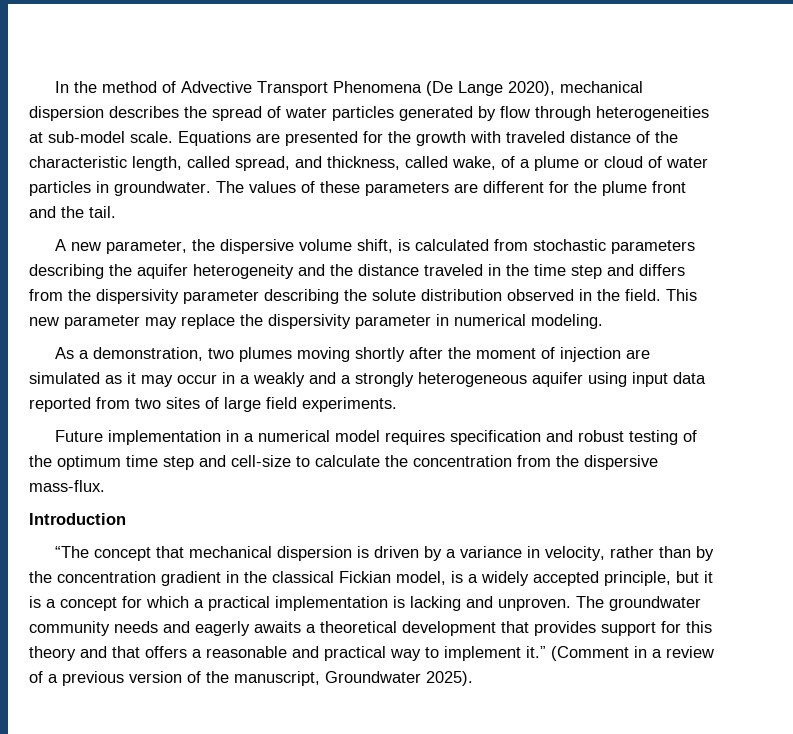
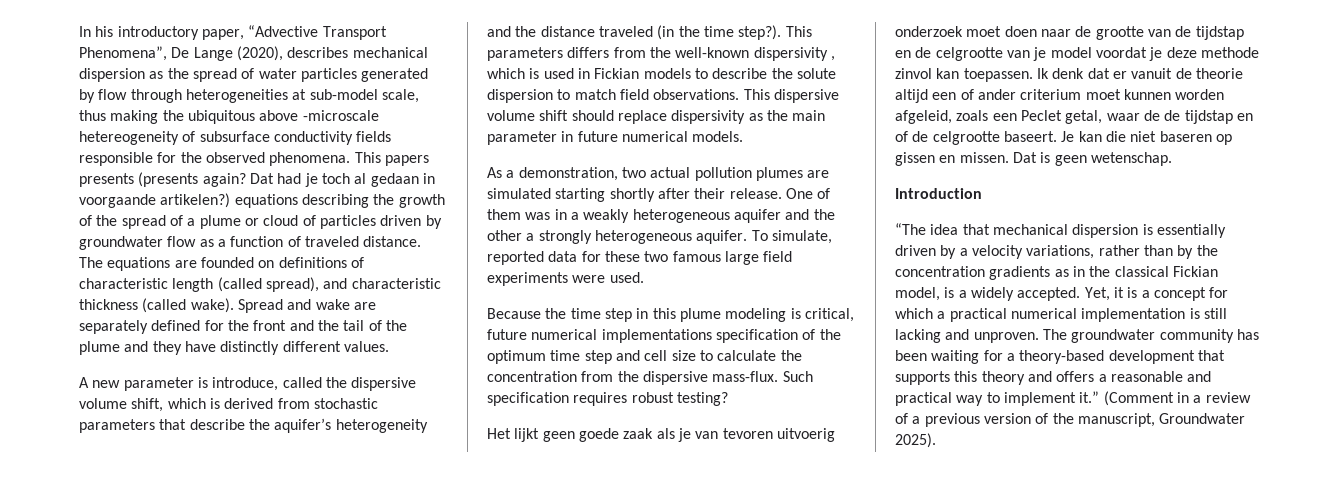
- In the method of Advective Transport Phenomena (De Lange 2020), mechanical dispersion describes the spread of water particles generated by flow through heterogeneities at sub-model scale. Equations are presented for the growth with traveled distance of the characteristic length, called spread, and thickness, called wake, of a plume or cloud of water particles in groundwater. The values of these parameters are different for the plume front and the tail.
- A new parameter, the dispersive volume shift, is calculated from stochastic parameters describing the aquifer heterogeneity and the distance traveled in the time step and differs from the dispersivity parameter describing the solute distribution observed in the field. This new parameter may replace the dispersivity parameter in numerical modeling.
- As a demonstration, two plumes moving shortly after the moment of injection are simulated as it may occur in a weakly and a strongly heterogeneous aquifer using input data reported from two sites of large field experiments.
- Future implementation in a numerical model requires specification and robust testing of the optimum time step and cell-size to calculate the concentration from the dispersive mass-flux.
+ In his introductory paper, “Advective Transport Phenomena”, De Lange (2020), describes mechanical dispersion as the spread of water particles generated by flow through heterogeneities at sub-model scale, thus making the ubiquitous above -microscale hetereogeneity of subsurface conductivity fields responsible for the observed phenomena. This papers presents (presents again? Dat had je toch al gedaan in voorgaande artikelen?) equations describing the growth of the spread of a plume or cloud of particles driven by groundwater flow as a function of traveled distance. The equations are founded on definitions of characteristic length (called spread), and characteristic thickness (called wake). Spread and wake are separately defined for the front and the tail of the plume and they have distinctly different values.
+ A new parameter is introduce, called the dispersive volume shift, which is derived from stochastic parameters that describe the aquifer’s heterogeneity and the distance traveled (in the time step?). This parameters differs from the well-known dispersivity , which is used in Fickian models to describe the solute dispersion to match field observations. This dispersive volume shift should replace dispersivity as the main parameter in future numerical models.
+ As a demonstration, two actual pollution plumes are simulated starting shortly after their release. One of them was in a weakly heterogeneous aquifer and the other a strongly heterogeneous aquifer. To simulate, reported data for these two famous large field experiments were used.
+ Because the time step in this plume modeling is critical, future numerical implementations specification of the optimum time step and cell size to calculate the concentration from the dispersive mass-flux. Such specification requires robust testing?
+ Het lijkt geen goede zaak als je van tevoren uitvoerig onderzoek moet doen naar de grootte van de tijdstap en de celgrootte van je model voordat je deze methode zinvol kan toepassen. Ik denk dat er vanuit de theorie altijd een of ander criterium moet kunnen worden afgeleid, zoals een Peclet getal, waar de de tijdstap en of de celgrootte baseert. Je kan die niet baseren op gissen en missen. Dat is geen wetenschap.
- “The concept that mechanical dispersion is driven by a variance in velocity, rather than by the concentration gradient in the classical Fickian model, is a widely accepted principle, but it is a concept for which a practical implementation is lacking and unproven.
+ “The idea that mechanical dispersion is essentially driven by a velocity variations, rather than by the concentration gradients as in the classical Fickian model, is a widely accepted. Yet, it is a concept for which a practical numerical implementation is still lacking and unproven.
- The groundwater community needs and eagerly awaits a theoretical development that provides support for this theory and that offers a reasonable and practical way to implement it.”
+ The groundwater community has been waiting for a theory-based development that supports this theory and offers a reasonable and practical way to implement it.”

